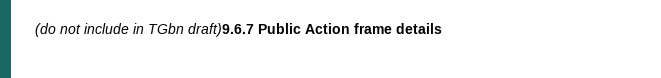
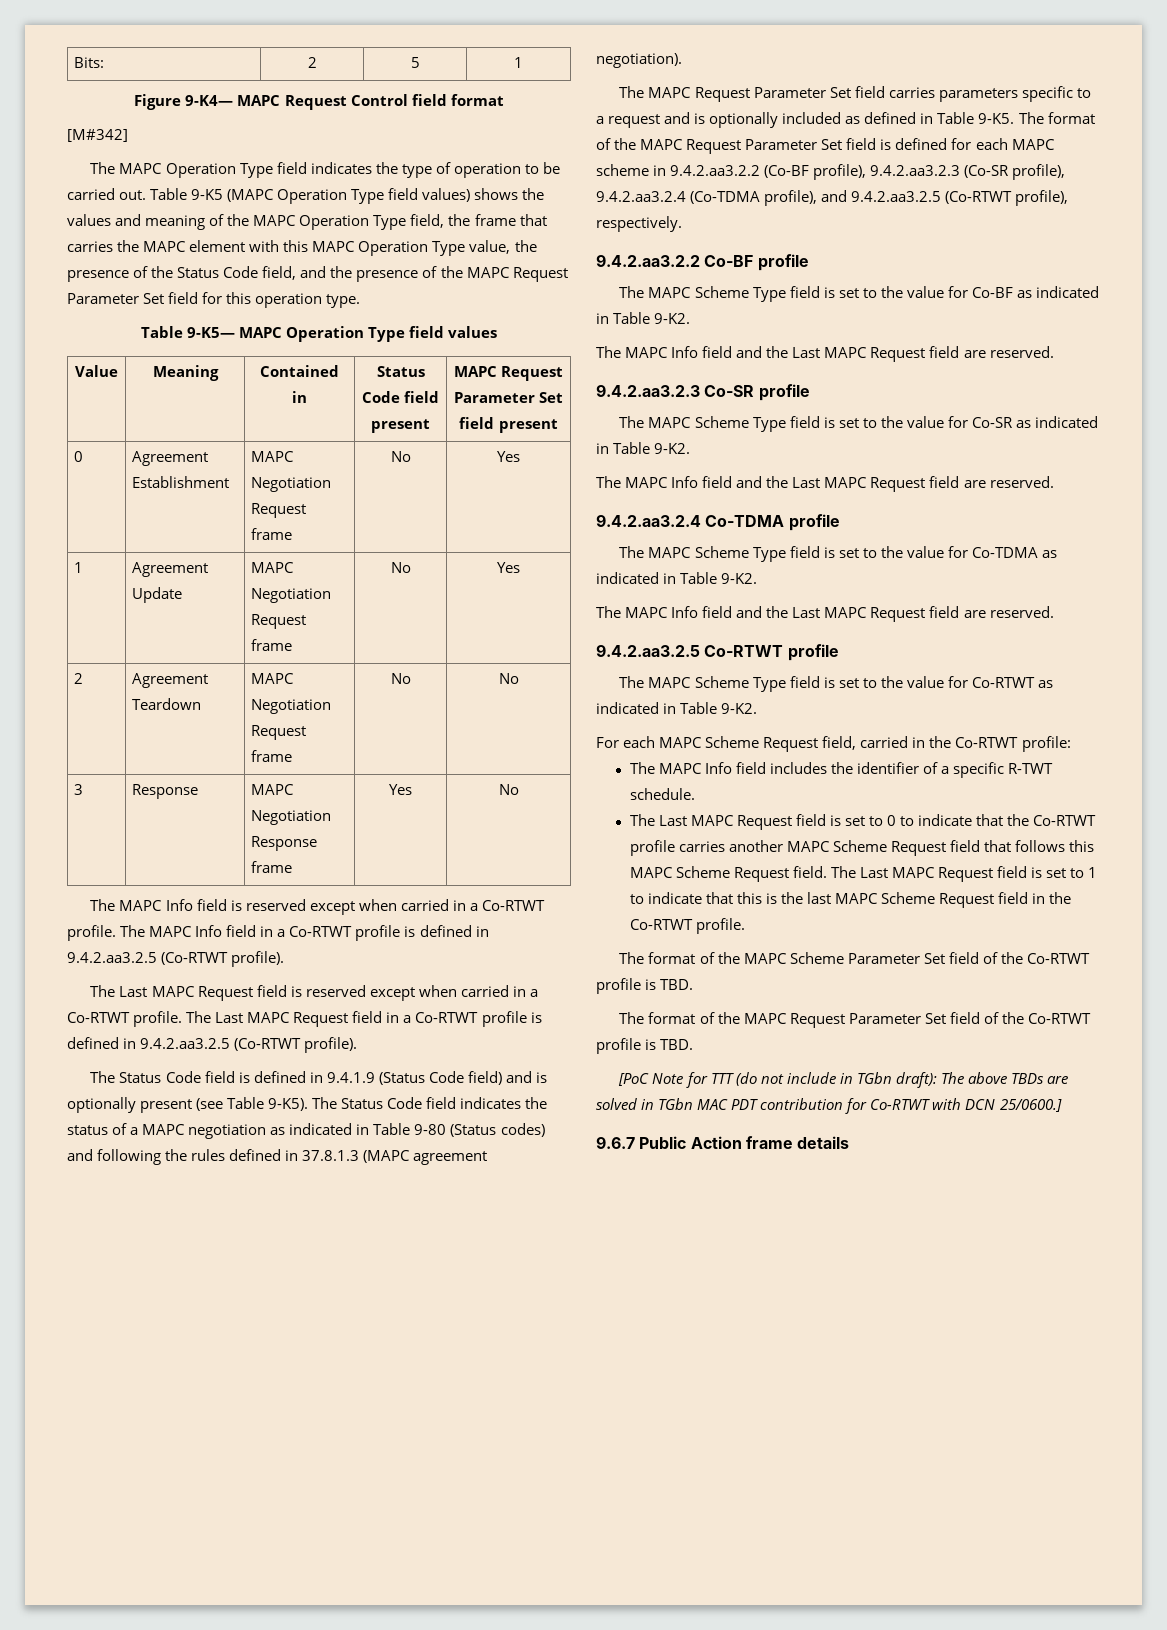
- (do not include in TGbn draft)9.6.7 Public Action frame details
+ Bits: | 2 | 5 | 1
+ Figure 9-K4— MAPC Request Control field format
+ [M#342]
+ The MAPC Operation Type field indicates the type of operation to be carried out. Table 9-K5 (MAPC Operation Type field values) shows the values and meaning of the MAPC Operation Type field, the frame that carries the MAPC element with this MAPC Operation Type value, the presence of the Status Code field, and the presence of the MAPC Request Parameter Set field for this operation type.
+ Table 9-K5— MAPC Operation Type field values
+ Value | Meaning | Contained in | Status Code field present | MAPC Request Parameter Set field present
+ 0 | Agreement Establishment | MAPC Negotiation Request frame | No | Yes
+ 1 | Agreement Update | MAPC Negotiation Request frame | No | Yes
+ 2 | Agreement Teardown | MAPC Negotiation Request frame | No | No
+ 3 | Response | MAPC Negotiation Response frame | Yes | No
+ The MAPC Info field is reserved except when carried in a Co-RTWT profile. The MAPC Info field in a Co-RTWT profile is defined in 9.4.2.aa3.2.5 (Co-RTWT profile).
+ The Last MAPC Request field is reserved except when carried in a Co-RTWT profile. The Last MAPC Request field in a Co-RTWT profile is defined in 9.4.2.aa3.2.5 (Co-RTWT profile).
+ The Status Code field is defined in 9.4.1.9 (Status Code field) and is optionally present (see Table 9-K5). The Status Code field indicates the status of a MAPC negotiation as indicated in Table 9-80 (Status codes) and following the rules defined in 37.8.1.3 (MAPC agreement negotiation).
+ The MAPC Request Parameter Set field carries parameters specific to a request and is optionally included as defined in Table 9-K5. The format of the MAPC Request Parameter Set field is defined for each MAPC scheme in 9.4.2.aa3.2.2 (Co-BF profile), 9.4.2.aa3.2.3 (Co-SR profile), 9.4.2.aa3.2.4 (Co-TDMA profile), and 9.4.2.aa3.2.5 (Co-RTWT profile), respectively.
+ 9.4.2.aa3.2.2 Co-BF profile
+ The MAPC Scheme Type field is set to the value for Co-BF as indicated in Table 9-K2.
+ The MAPC Info field and the Last MAPC Request field are reserved.
+ 9.4.2.aa3.2.3 Co-SR profile
+ The MAPC Scheme Type field is set to the value for Co-SR as indicated in Table 9-K2.
+ The MAPC Info field and the Last MAPC Request field are reserved.
+ 9.4.2.aa3.2.4 Co-TDMA profile
+ The MAPC Scheme Type field is set to the value for Co-TDMA as indicated in Table 9-K2.
+ The MAPC Info field and the Last MAPC Request field are reserved.
+ 9.4.2.aa3.2.5 Co-RTWT profile
+ The MAPC Scheme Type field is set to the value for Co-RTWT as indicated in Table 9-K2.
+ For each MAPC Scheme Request field, carried in the Co-RTWT profile:
+ The MAPC Info field includes the identifier of a specific R-TWT schedule.
+ The Last MAPC Request field is set to 0 to indicate that the Co-RTWT profile carries another MAPC Scheme Request field that follows this MAPC Scheme Request field. The Last MAPC Request field is set to 1 to indicate that this is the last MAPC Scheme Request field in the Co-RTWT profile.
+ The format of the MAPC Scheme Parameter Set field of the Co-RTWT profile is TBD.
+ The format of the MAPC Request Parameter Set field of the Co-RTWT profile is TBD.
+ [PoC Note for TTT (do not include in TGbn draft): The above TBDs are solved in TGbn MAC PDT contribution for Co-RTWT with DCN 25/0600.]
+ 9.6.7 Public Action frame details

